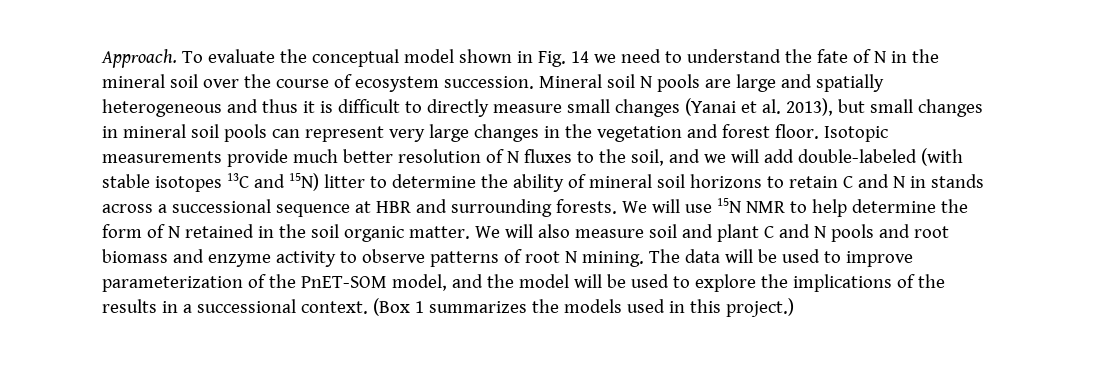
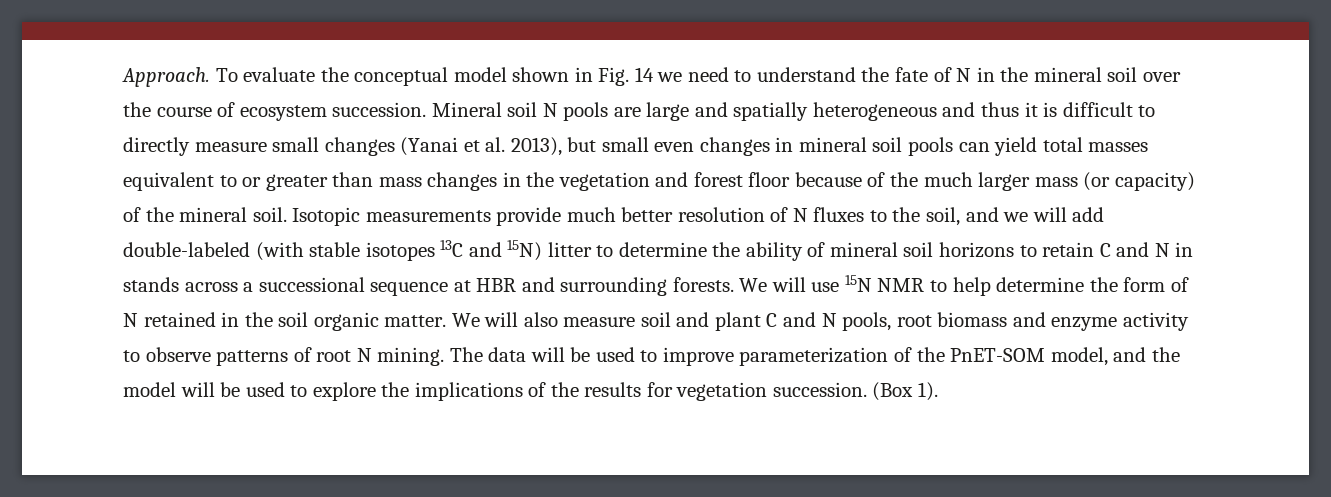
- Mineral soil N pools are large and spatially heterogeneous and thus it is difficult to directly measure small changes (Yanai et al. 2013), but small changes in mineral soil pools can represent very large changes in the vegetation and forest floor.
+ Mineral soil N pools are large and spatially heterogeneous and thus it is difficult to directly measure small changes (Yanai et al. 2013), but small even changes in mineral soil pools can yield total masses equivalent to or greater than mass changes in the vegetation and forest floor because of the much larger mass (or capacity) of the mineral soil.
- We will also measure soil and plant C and N pools and root biomass and enzyme activity to observe patterns of root N mining.
+ We will also measure soil and plant C and N pools, root biomass and enzyme activity to observe patterns of root N mining.
- The data will be used to improve parameterization of the PnET-SOM model, and the model will be used to explore the implications of the results in a successional context. (Box 1 summarizes the models used in this project.)
+ The data will be used to improve parameterization of the PnET-SOM model, and the model will be used to explore the implications of the results for vegetation succession. (Box 1).

